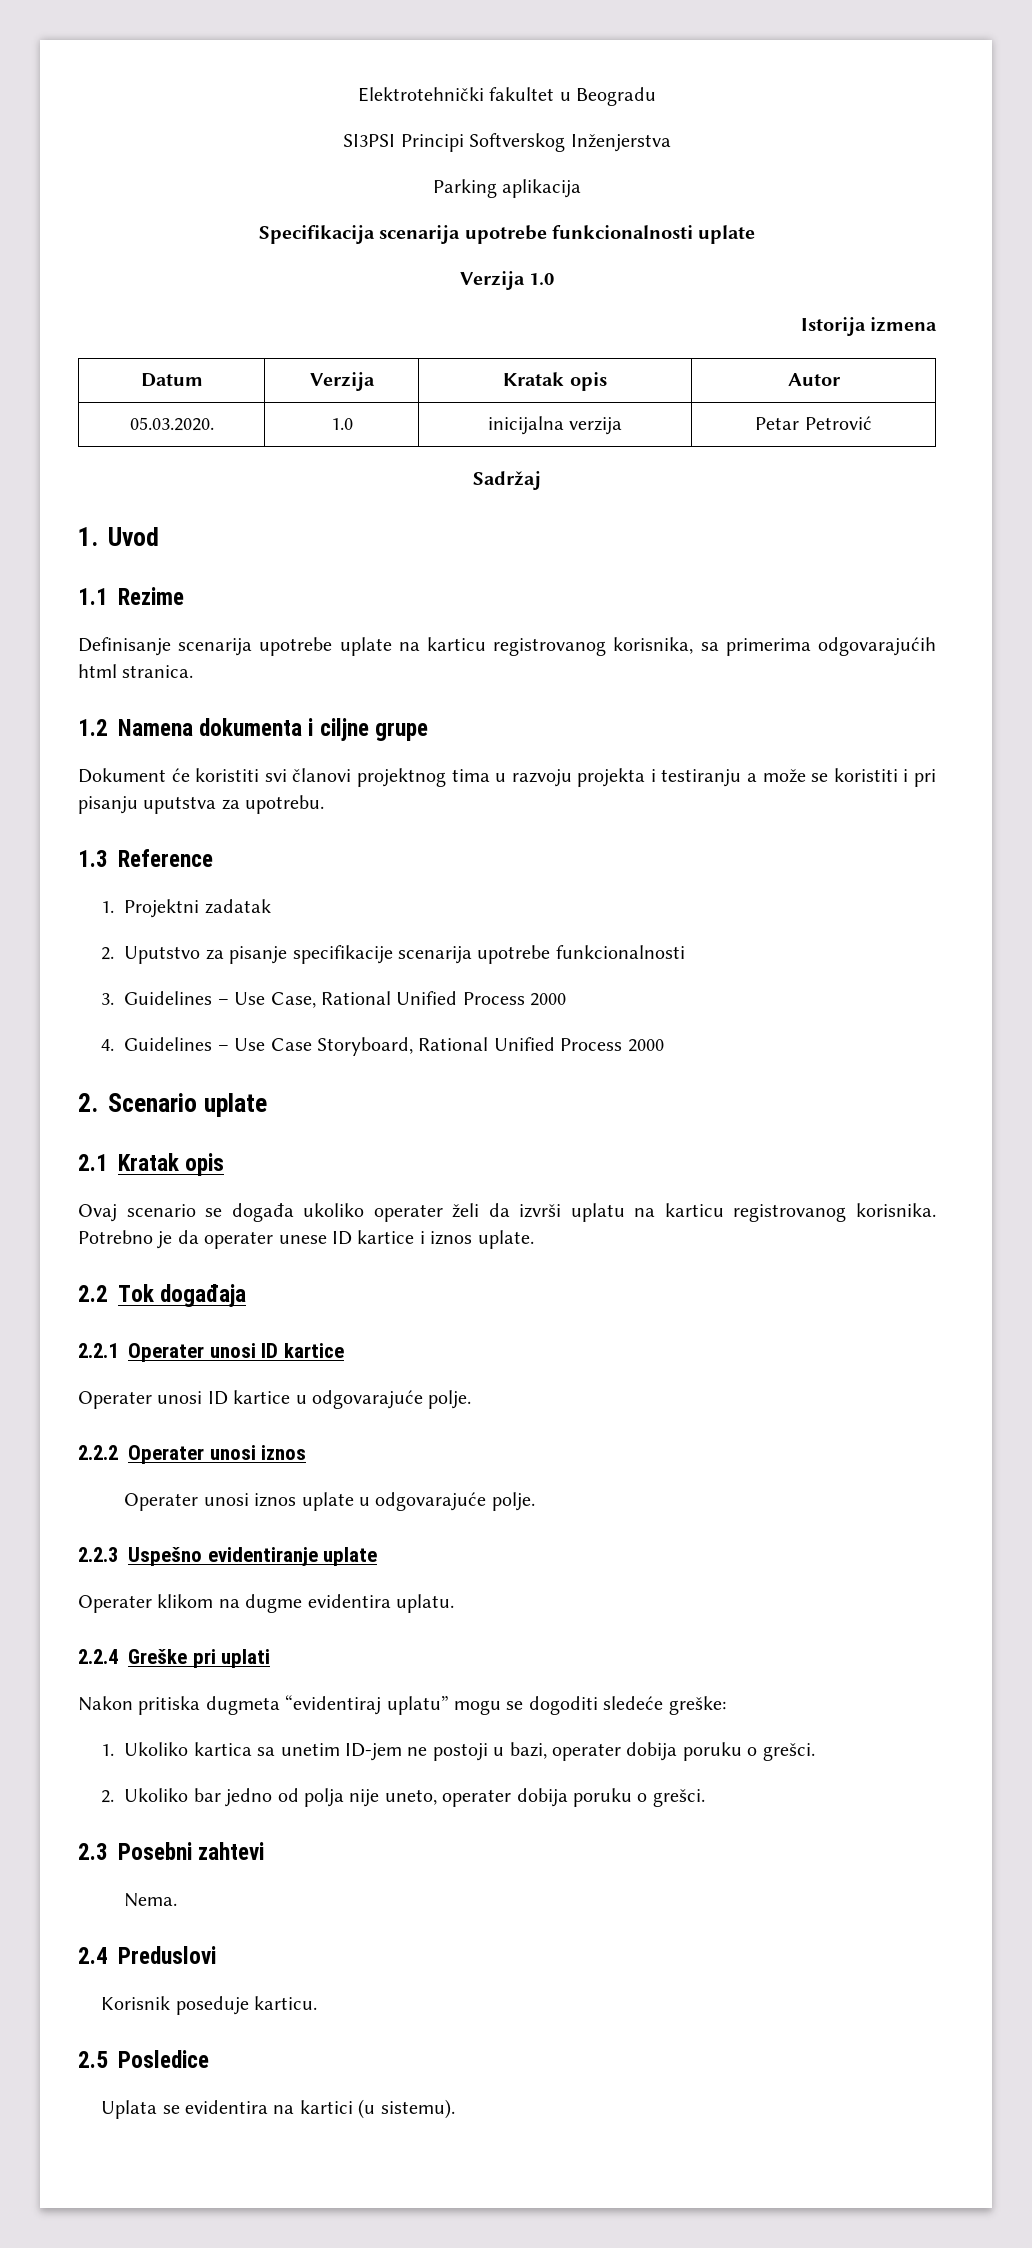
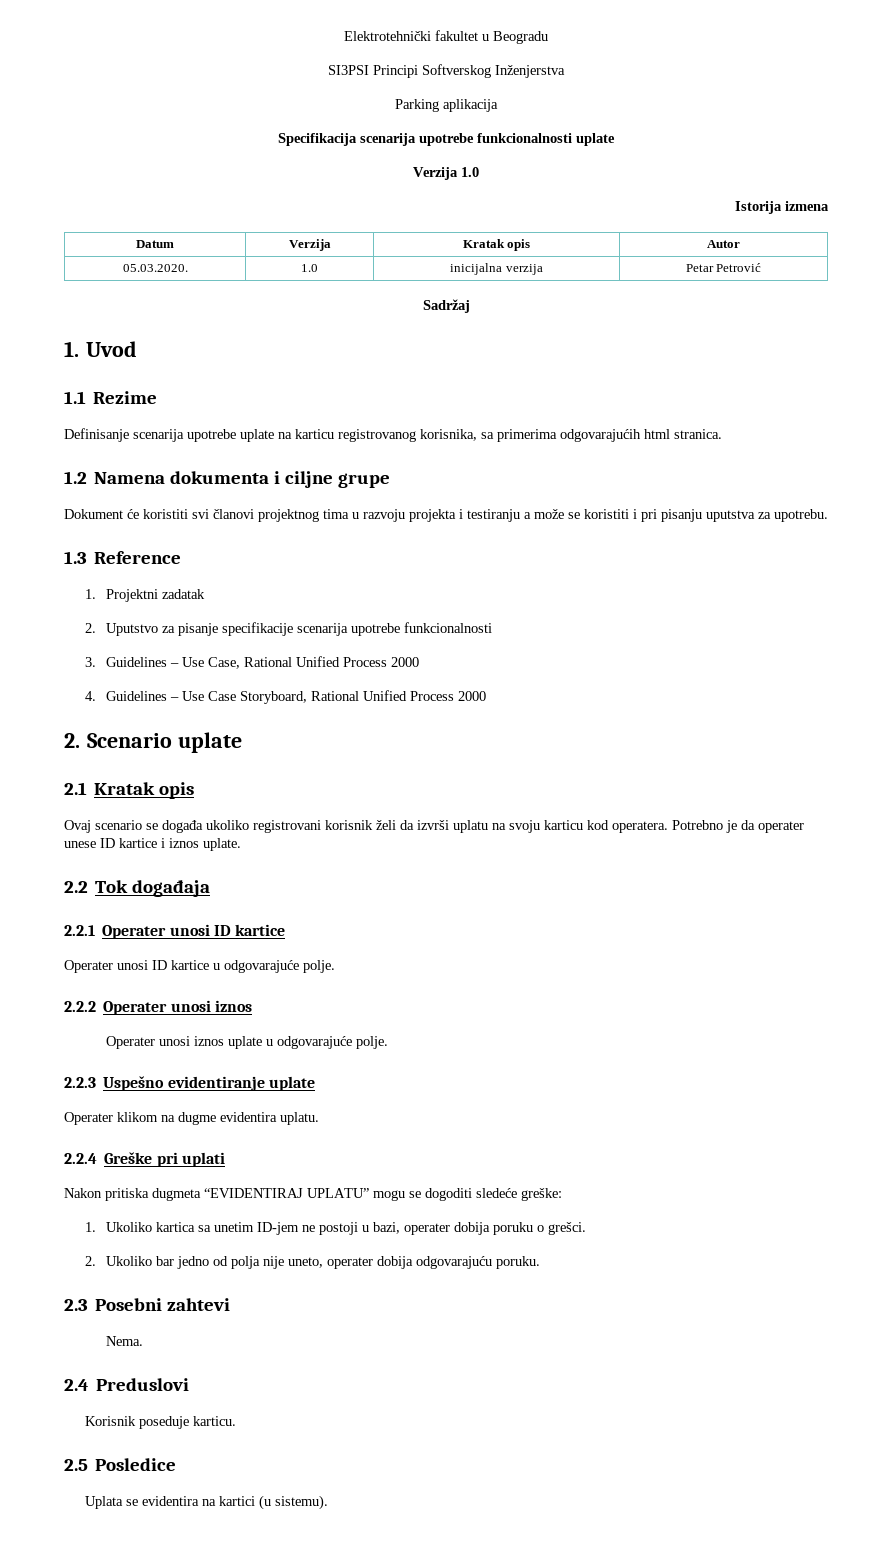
- Ovaj scenario se događa ukoliko operater želi da izvrši uplatu na karticu registrovanog korisnika.
+ Ovaj scenario se događa ukoliko registrovani korisnik želi da izvrši uplatu na svoju karticu kod operatera.
- Nakon pritiska dugmeta “evidentiraj uplatu” mogu se dogoditi sledeće greške:
+ Nakon pritiska dugmeta “EVIDENTIRAJ UPLATU” mogu se dogoditi sledeće greške:
- 2. Ukoliko bar jedno od polja nije uneto, operater dobija poruku o grešci.
+ 2. Ukoliko bar jedno od polja nije uneto, operater dobija odgovarajuću poruku.

